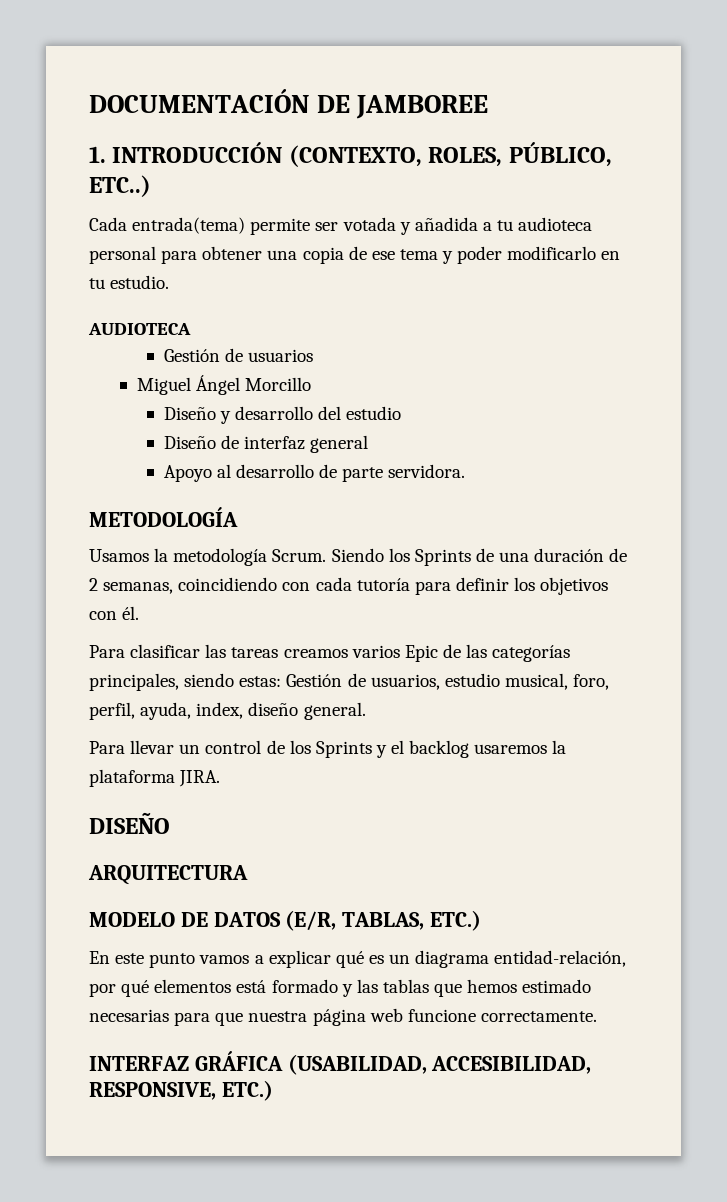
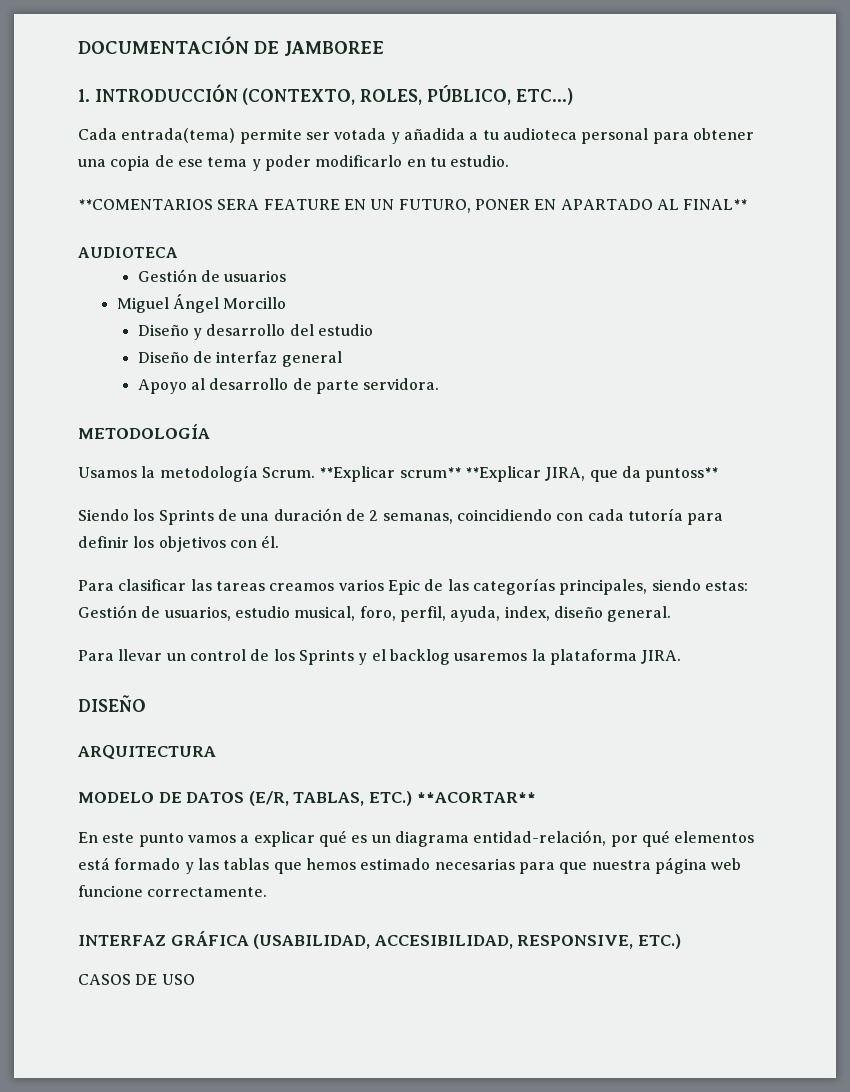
- 1. INTRODUCCIÓN (CONTEXTO, ROLES, PÚBLICO, ETC..)
+ 1. INTRODUCCIÓN (CONTEXTO, ROLES, PÚBLICO, ETC...)
+ **COMENTARIOS SERA FEATURE EN UN FUTURO, PONER EN APARTADO AL FINAL**
- Usamos la metodología Scrum. Siendo los Sprints de una duración de 2 semanas, coincidiendo con cada tutoría para definir los objetivos con él.
+ Usamos la metodología Scrum. **Explicar scrum** **Explicar JIRA, que da puntoss**
+ Siendo los Sprints de una duración de 2 semanas, coincidiendo con cada tutoría para definir los objetivos con él.
- MODELO DE DATOS (E/R, TABLAS, ETC.)
+ MODELO DE DATOS (E/R, TABLAS, ETC.) **ACORTAR**
+ CASOS DE USO

